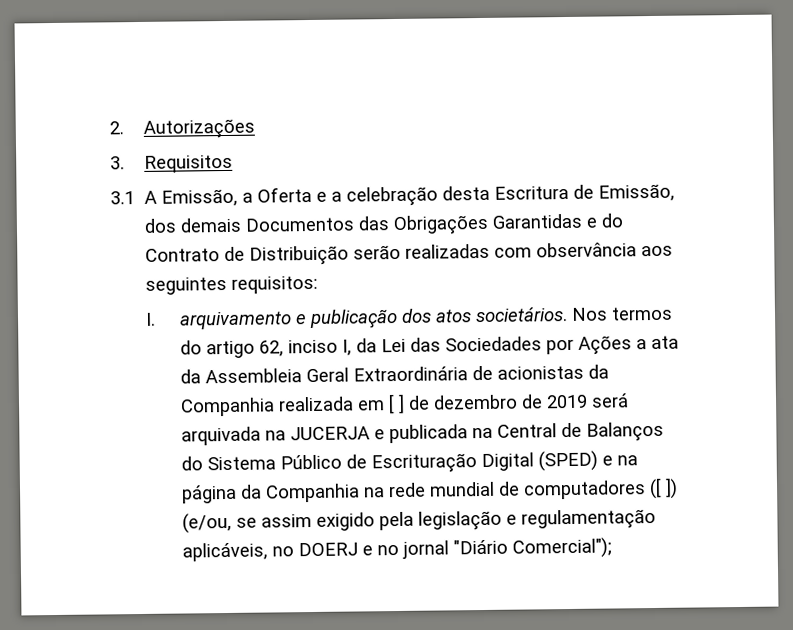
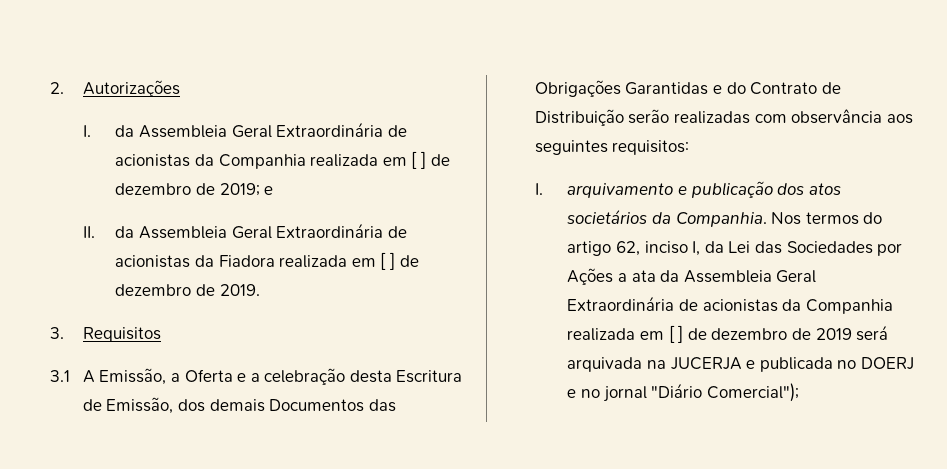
+ I. da Assembleia Geral Extraordinária de acionistas da Companhia realizada em [ ] de dezembro de 2019; e
+ II. da Assembleia Geral Extraordinária de acionistas da Fiadora realizada em [ ] de dezembro de 2019.
- I. arquivamento e publicação dos atos societários.
+ I. arquivamento e publicação dos atos societários da Companhia.
- Nos termos do artigo 62, inciso I, da Lei das Sociedades por Ações a ata da Assembleia Geral Extraordinária de acionistas da Companhia realizada em [ ] de dezembro de 2019 será arquivada na JUCERJA e publicada na Central de Balanços do Sistema Público de Escrituração Digital (SPED) e na página da Companhia na rede mundial de computadores ([ ]) (e/ou, se assim exigido pela legislação e regulamentação aplicáveis, no DOERJ e no jornal "Diário Comercial");
+ Nos termos do artigo 62, inciso I, da Lei das Sociedades por Ações a ata da Assembleia Geral Extraordinária de acionistas da Companhia realizada em [ ] de dezembro de 2019 será arquivada na JUCERJA e publicada no DOERJ e no jornal "Diário Comercial");

